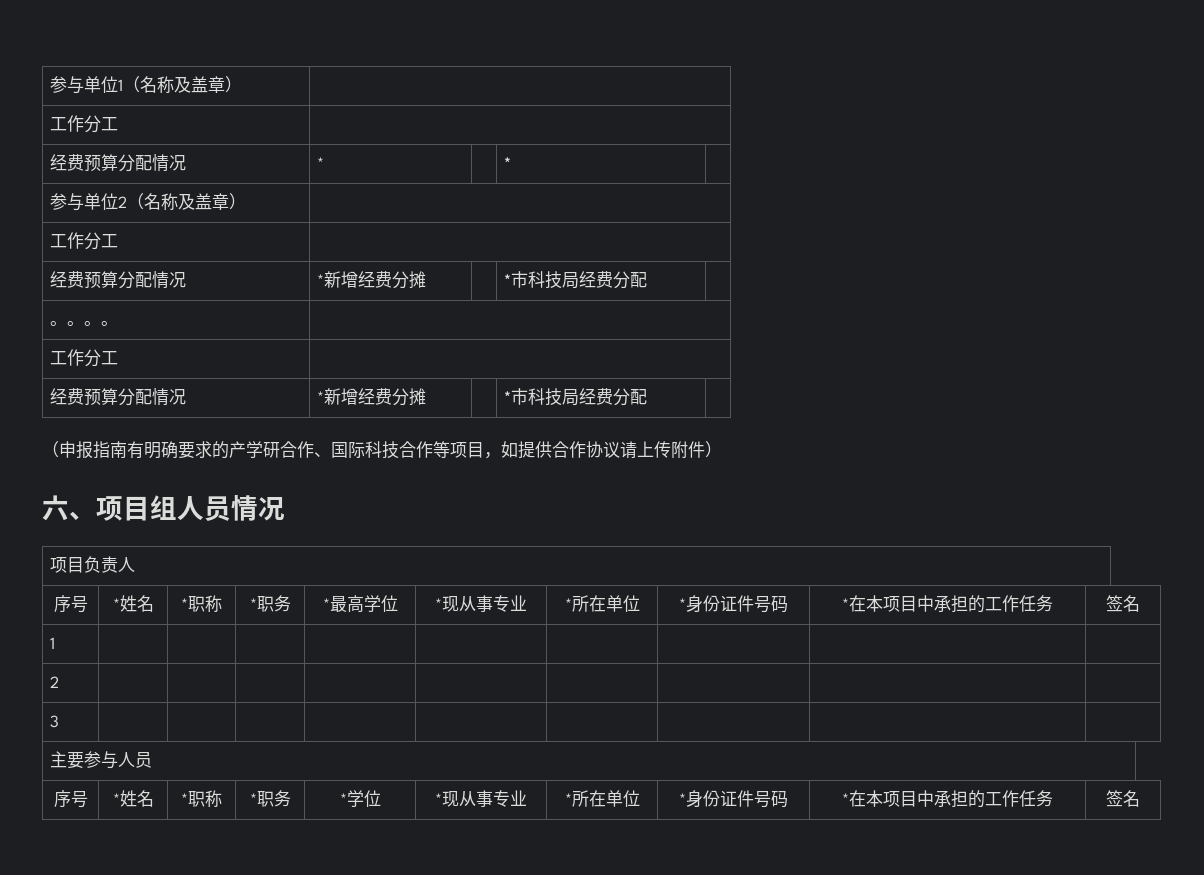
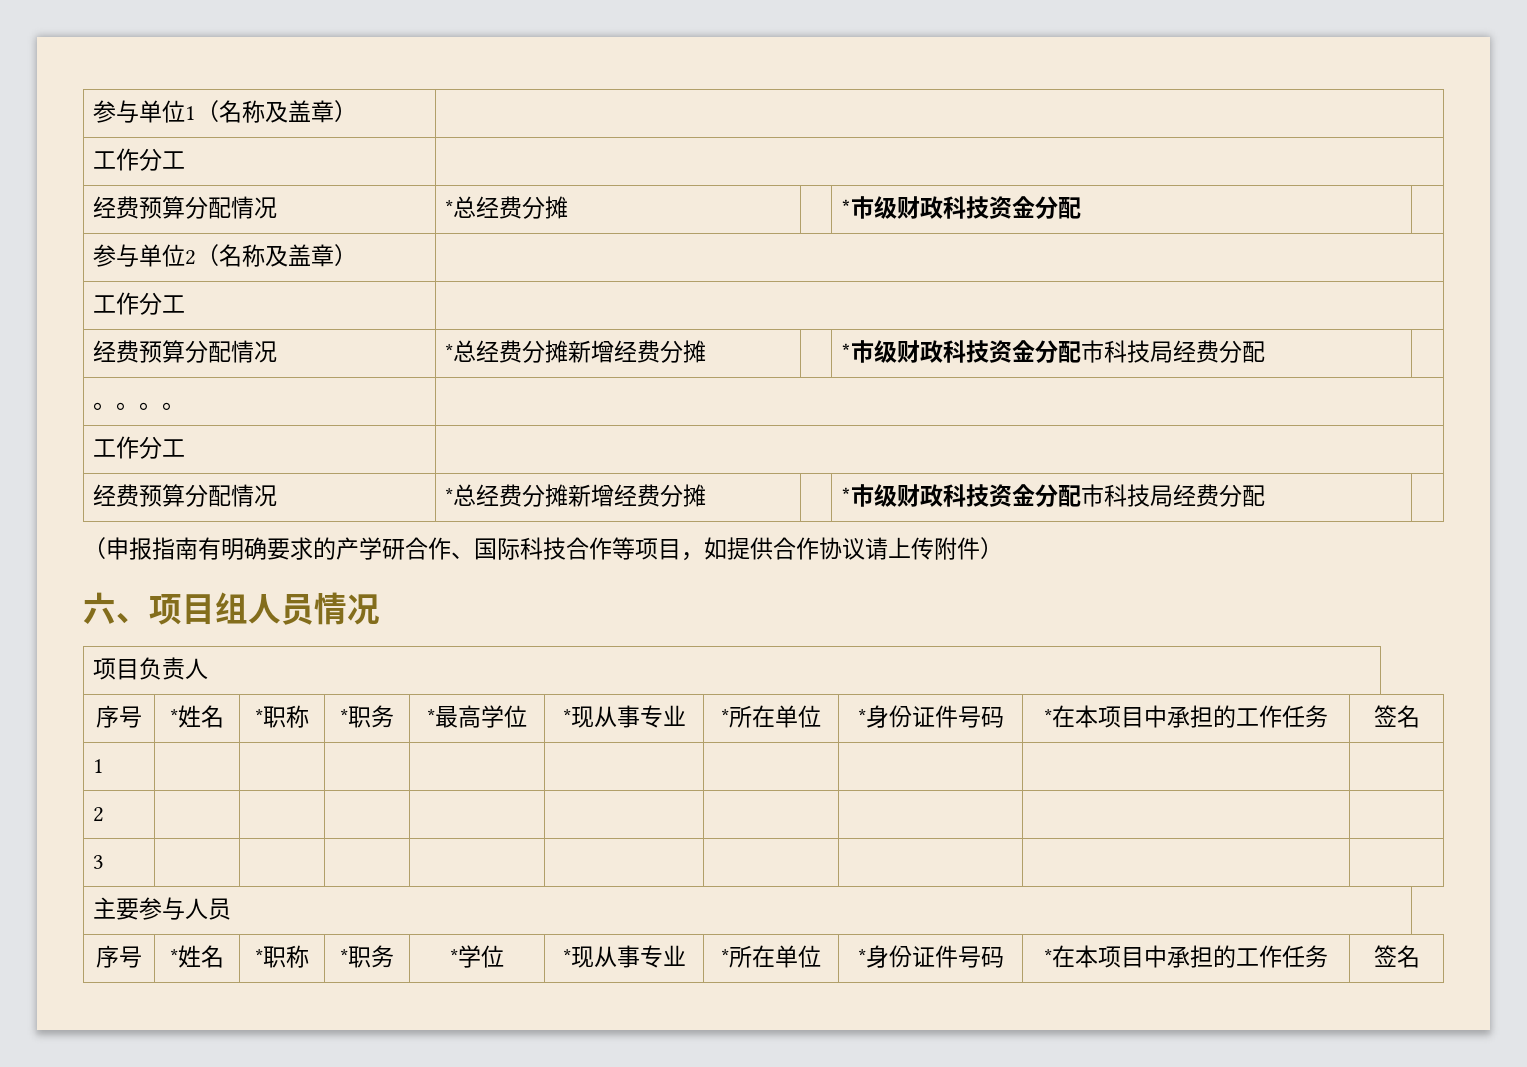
- 经费预算分配情况 | * | | * |
+ 经费预算分配情况 | *总经费分摊 | | *市级财政科技资金分配 |
  参与单位2（名称及盖章） |
  工作分工 |
- 经费预算分配情况 | *新增经费分摊 | | *市科技局经费分配 |
+ 经费预算分配情况 | *总经费分摊新增经费分摊 | | *市级财政科技资金分配市科技局经费分配 |
  。。。。 |
  工作分工 |
- 经费预算分配情况 | *新增经费分摊 | | *市科技局经费分配 |
+ 经费预算分配情况 | *总经费分摊新增经费分摊 | | *市级财政科技资金分配市科技局经费分配 |

